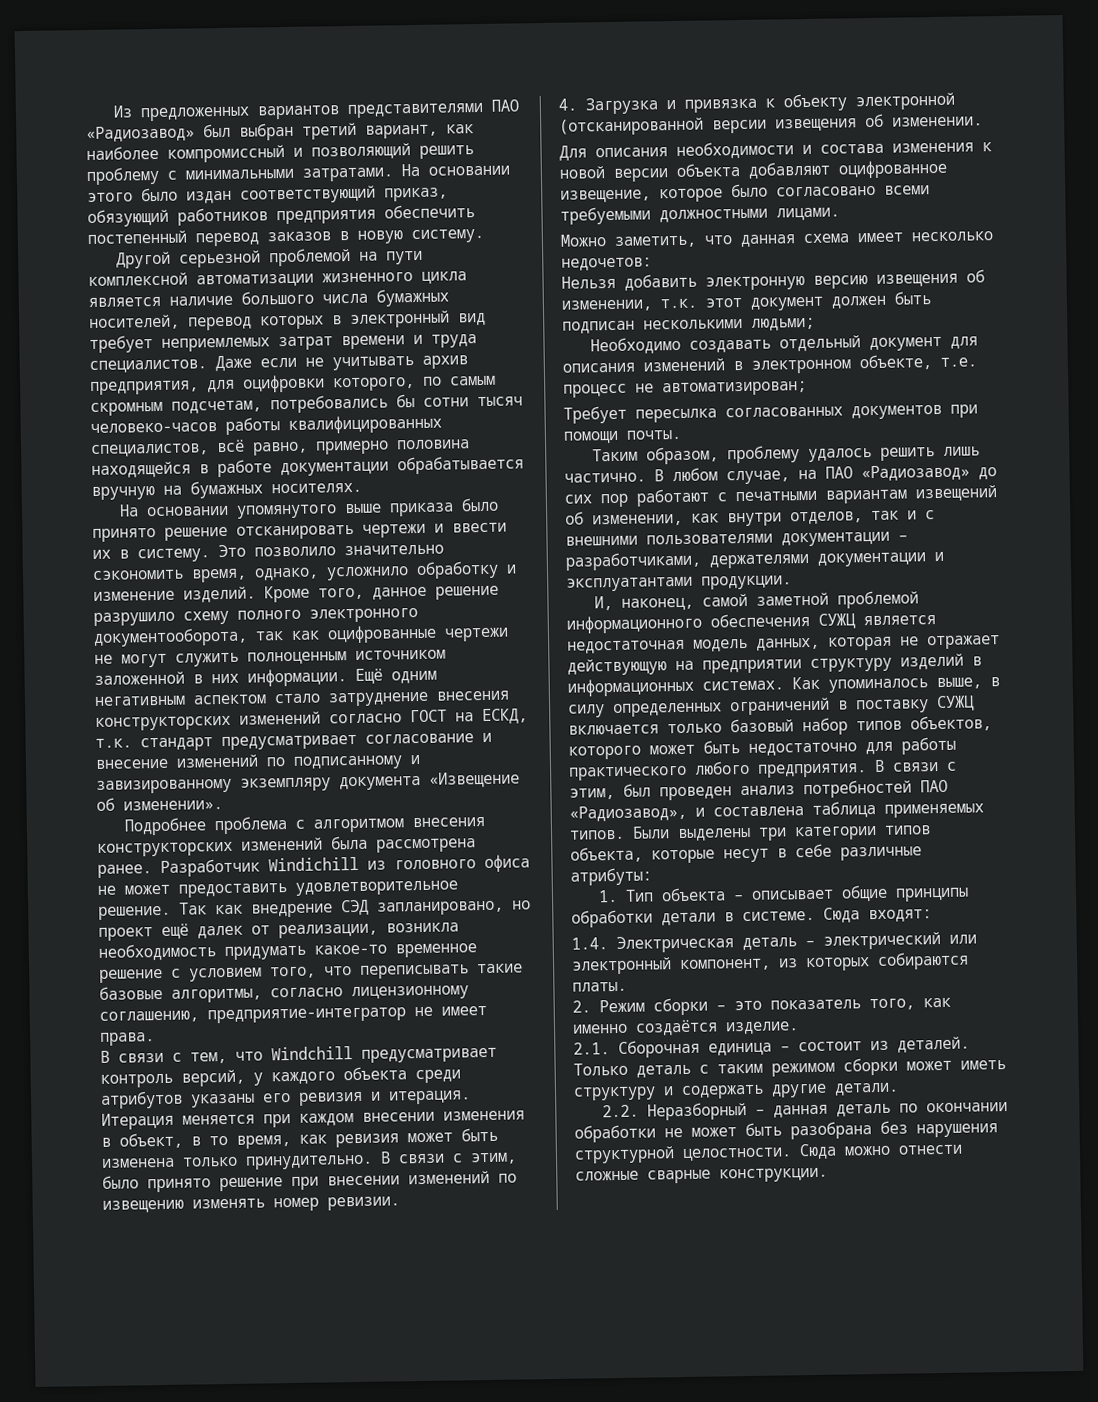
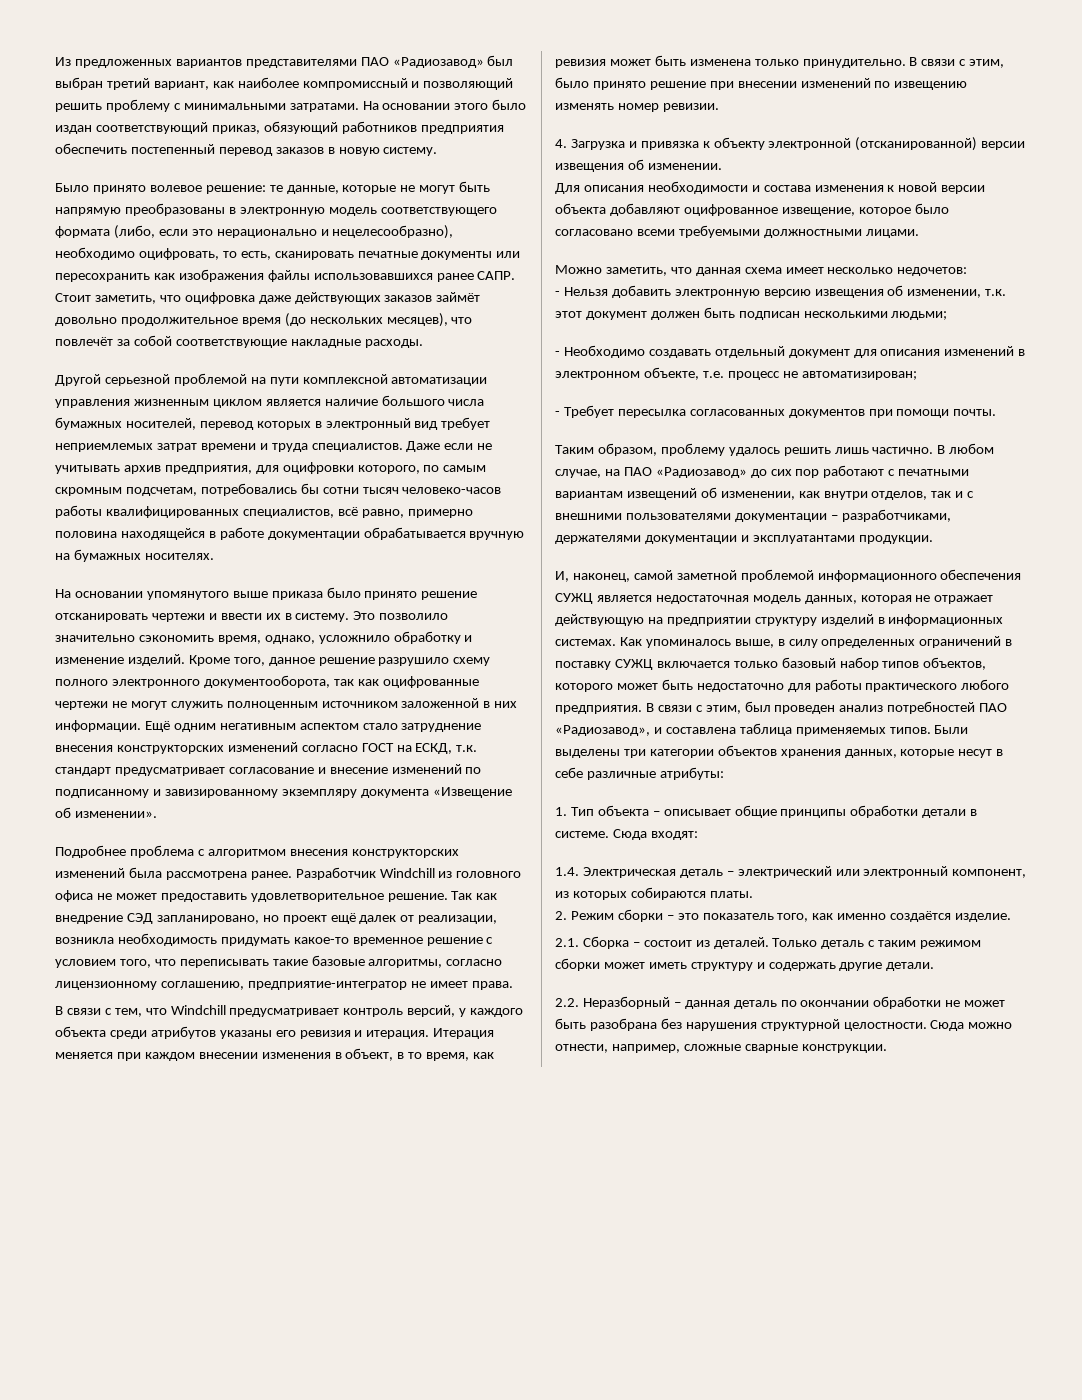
+ Было принято волевое решение: те данные, которые не могут быть напрямую преобразованы в электронную модель соответствующего формата (либо, если это нерационально и нецелесообразно), необходимо оцифровать, то есть, сканировать печатные документы или пересохранить как изображения файлы использовавшихся ранее САПР. Стоит заметить, что оцифровка даже действующих заказов займёт довольно продолжительное время (до нескольких месяцев), что повлечёт за собой соответствующие накладные расходы.
- Другой серьезной проблемой на пути комплексной автоматизации жизненного цикла является наличие большого числа бумажных носителей, перевод которых в электронный вид требует неприемлемых затрат времени и труда специалистов.
+ Другой серьезной проблемой на пути комплексной автоматизации управления жизненным циклом является наличие большого числа бумажных носителей, перевод которых в электронный вид требует неприемлемых затрат времени и труда специалистов.
- Разработчик Windichill из головного офиса не может предоставить удовлетворительное решение.
+ Разработчик Windchill из головного офиса не может предоставить удовлетворительное решение.
- 4. Загрузка и привязка к объекту электронной (отсканированной версии извещения об изменении.
+ 4. Загрузка и привязка к объекту электронной (отсканированной) версии извещения об изменении.
- Нельзя добавить электронную версию извещения об изменении, т.к. этот документ должен быть подписан несколькими людьми;
+ - Нельзя добавить электронную версию извещения об изменении, т.к. этот документ должен быть подписан несколькими людьми;
- Необходимо создавать отдельный документ для описания изменений в электронном объекте, т.е. процесс не автоматизирован;
+ - Необходимо создавать отдельный документ для описания изменений в электронном объекте, т.е. процесс не автоматизирован;
- Требует пересылка согласованных документов при помощи почты.
+ - Требует пересылка согласованных документов при помощи почты.
- Были выделены три категории типов объекта, которые несут в себе различные атрибуты:
+ Были выделены три категории объектов хранения данных, которые несут в себе различные атрибуты:
- 2.1. Сборочная единица – состоит из деталей.
+ 2.1. Сборка – состоит из деталей.
- Сюда можно отнести сложные сварные конструкции.
+ Сюда можно отнести, например, сложные сварные конструкции.

